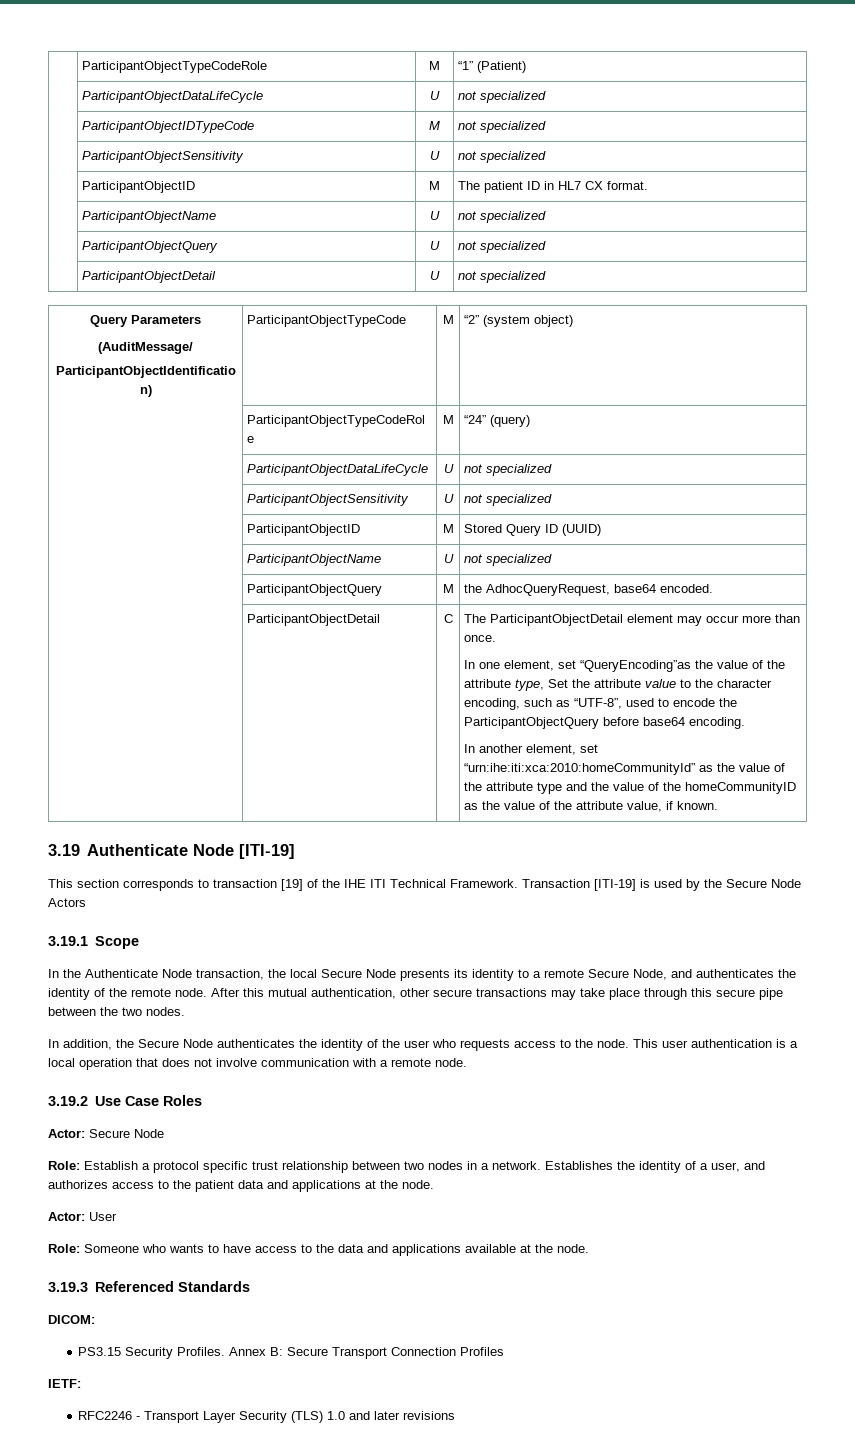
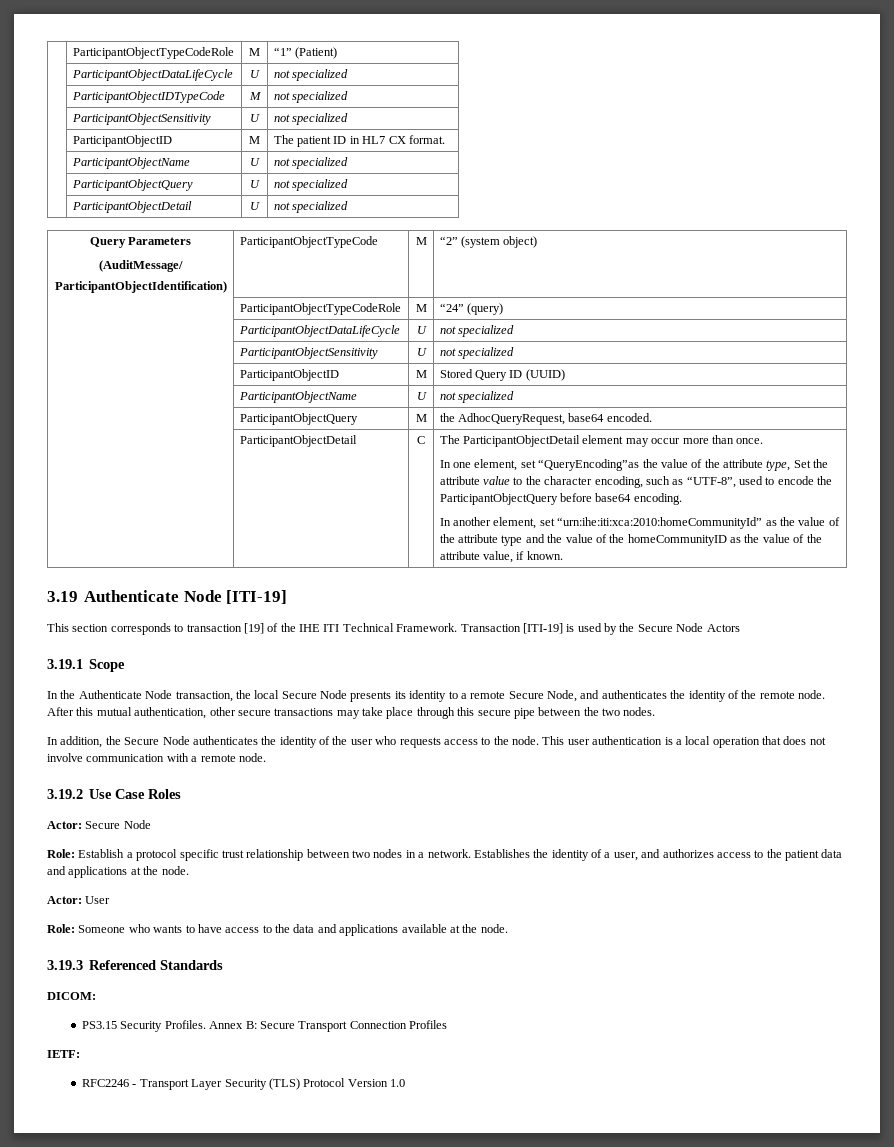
- RFC2246 - Transport Layer Security (TLS) 1.0 and later revisions
+ RFC2246 - Transport Layer Security (TLS) Protocol Version 1.0

